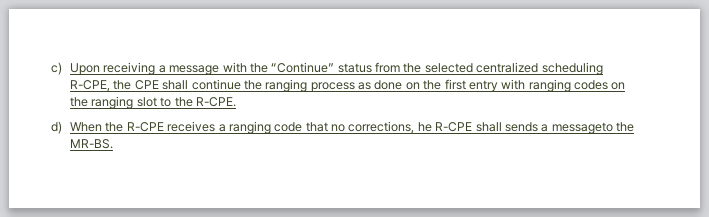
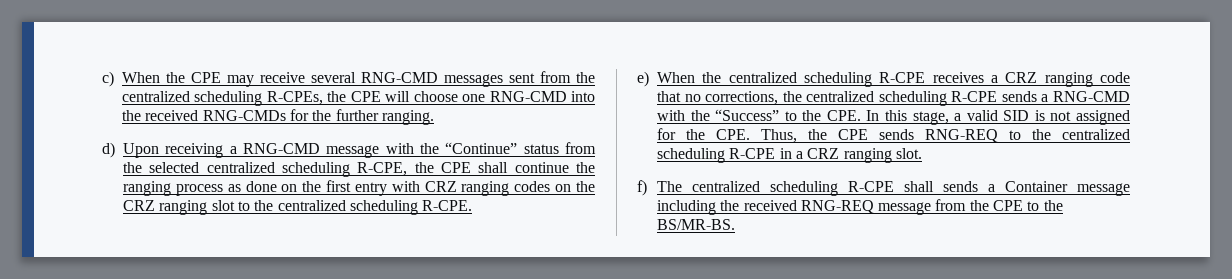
- c) Upon receiving a message with the “Continue” status from the selected centralized scheduling R-CPE, the CPE shall continue the ranging process as done on the first entry with ranging codes on the ranging slot to the R-CPE.
+ c) When the CPE may receive several RNG-CMD messages sent from the centralized scheduling R-CPEs, the CPE will choose one RNG-CMD into the received RNG-CMDs for the further ranging.
+ d) Upon receiving a RNG-CMD message with the “Continue” status from the selected centralized scheduling R-CPE, the CPE shall continue the ranging process as done on the first entry with CRZ ranging codes on the CRZ ranging slot to the centralized scheduling R-CPE.
- d) When the R-CPE receives a ranging code that no corrections, he R-CPE shall sends a messageto the MR-BS.
+ e) When the centralized scheduling R-CPE receives a CRZ ranging code that no corrections, the centralized scheduling R-CPE sends a RNG-CMD with the “Success” to the CPE. In this stage, a valid SID is not assigned for the CPE. Thus, the CPE sends RNG-REQ to the centralized scheduling R-CPE in a CRZ ranging slot.
+ f) The centralized scheduling R-CPE shall sends a Container message including the received RNG-REQ message from the CPE to the BS/MR-BS.

